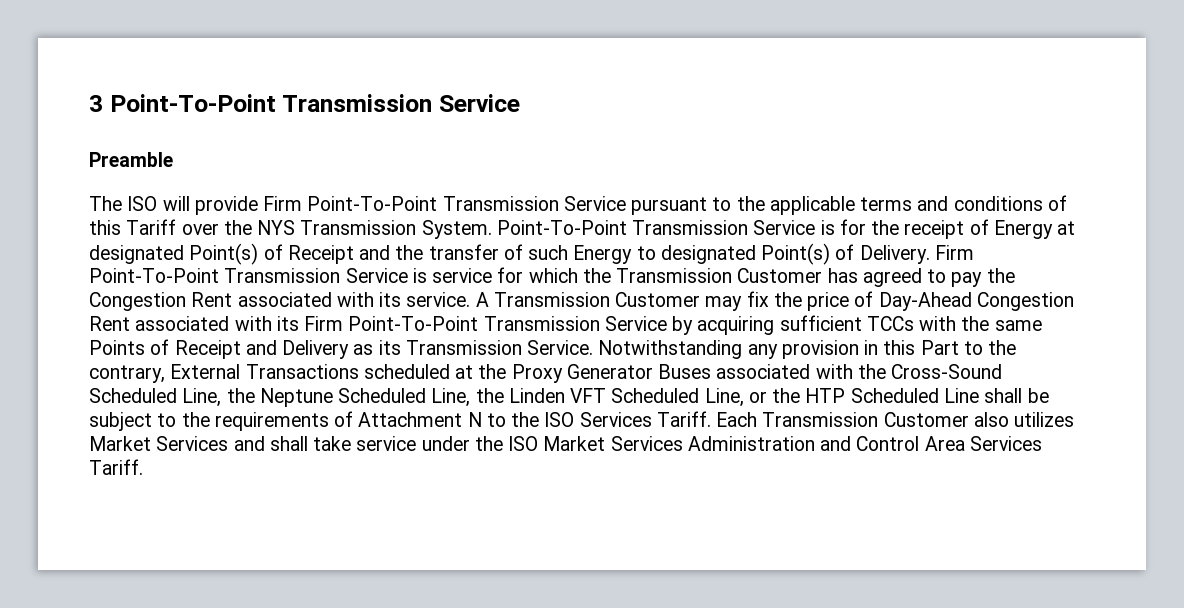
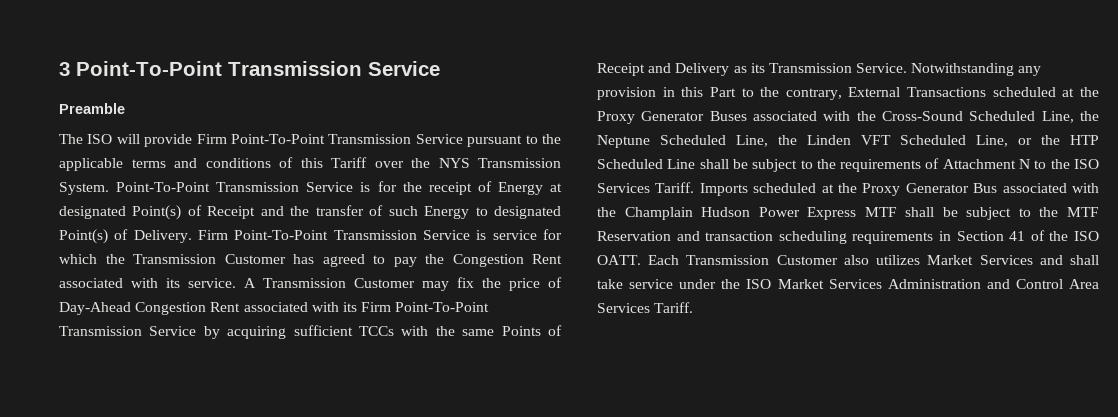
+ Imports scheduled at the Proxy Generator Bus associated with the Champlain Hudson Power Express MTF shall be subject to the MTF Reservation and transaction scheduling requirements in Section 41 of the ISO OATT.

